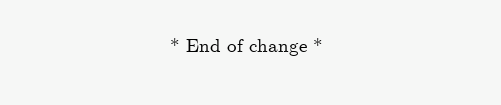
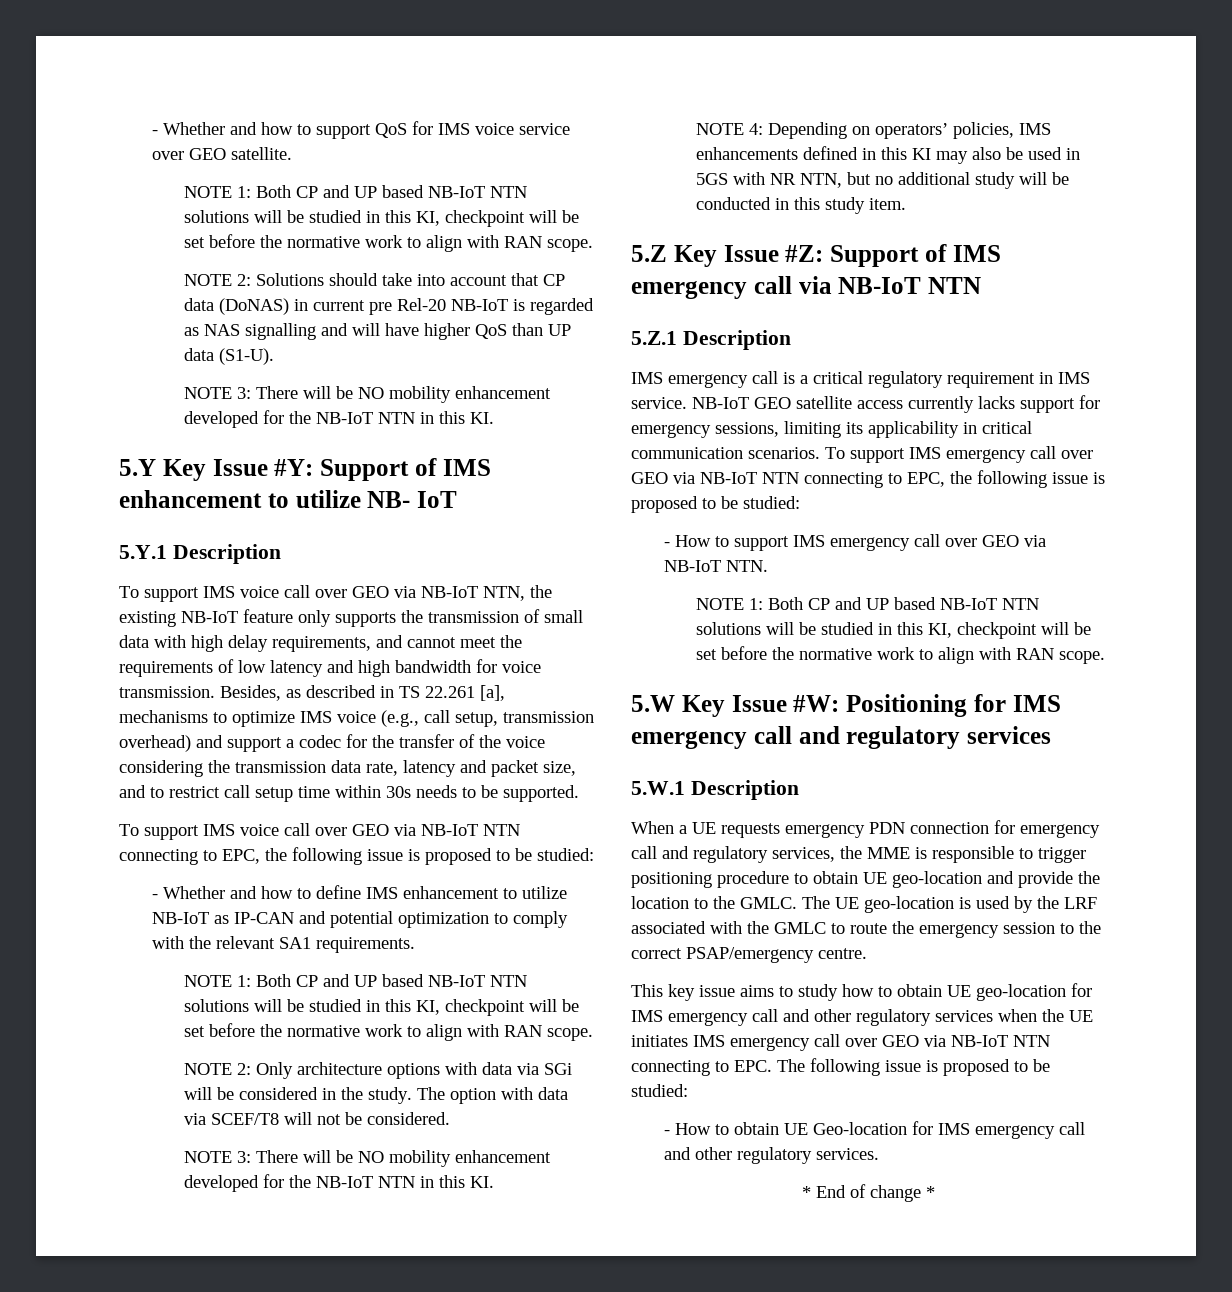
+ - Whether and how to support QoS for IMS voice service over GEO satellite.
+ NOTE 1: Both CP and UP based NB-IoT NTN solutions will be studied in this KI, checkpoint will be set before the normative work to align with RAN scope.
+ NOTE 2: Solutions should take into account that CP data (DoNAS) in current pre Rel-20 NB-IoT is regarded as NAS signalling and will have higher QoS than UP data (S1-U).
+ NOTE 3: There will be NO mobility enhancement developed for the NB-IoT NTN in this KI.
+ 5.Y Key Issue #Y: Support of IMS enhancement to utilize NB- IoT
+ 5.Y.1 Description
+ To support IMS voice call over GEO via NB-IoT NTN, the existing NB-IoT feature only supports the transmission of small data with high delay requirements, and cannot meet the requirements of low latency and high bandwidth for voice transmission. Besides, as described in TS 22.261 [a], mechanisms to optimize IMS voice (e.g., call setup, transmission overhead) and support a codec for the transfer of the voice considering the transmission data rate, latency and packet size, and to restrict call setup time within 30s needs to be supported.
+ To support IMS voice call over GEO via NB-IoT NTN connecting to EPC, the following issue is proposed to be studied:
+ - Whether and how to define IMS enhancement to utilize NB-IoT as IP-CAN and potential optimization to comply with the relevant SA1 requirements.
+ NOTE 1: Both CP and UP based NB-IoT NTN solutions will be studied in this KI, checkpoint will be set before the normative work to align with RAN scope.
+ NOTE 2: Only architecture options with data via SGi will be considered in the study. The option with data via SCEF/T8 will not be considered.
+ NOTE 3: There will be NO mobility enhancement developed for the NB-IoT NTN in this KI.
+ NOTE 4: Depending on operators’ policies, IMS enhancements defined in this KI may also be used in 5GS with NR NTN, but no additional study will be conducted in this study item.
+ 5.Z Key Issue #Z: Support of IMS emergency call via NB-IoT NTN
+ 5.Z.1 Description
+ IMS emergency call is a critical regulatory requirement in IMS service. NB-IoT GEO satellite access currently lacks support for emergency sessions, limiting its applicability in critical communication scenarios. To support IMS emergency call over GEO via NB-IoT NTN connecting to EPC, the following issue is proposed to be studied:
+ - How to support IMS emergency call over GEO via NB-IoT NTN.
+ NOTE 1: Both CP and UP based NB-IoT NTN solutions will be studied in this KI, checkpoint will be set before the normative work to align with RAN scope.
+ 5.W Key Issue #W: Positioning for IMS emergency call and regulatory services
+ 5.W.1 Description
+ When a UE requests emergency PDN connection for emergency call and regulatory services, the MME is responsible to trigger positioning procedure to obtain UE geo-location and provide the location to the GMLC. The UE geo-location is used by the LRF associated with the GMLC to route the emergency session to the correct PSAP/emergency centre.
+ This key issue aims to study how to obtain UE geo-location for IMS emergency call and other regulatory services when the UE initiates IMS emergency call over GEO via NB-IoT NTN connecting to EPC. The following issue is proposed to be studied:
+ - How to obtain UE Geo-location for IMS emergency call and other regulatory services.

